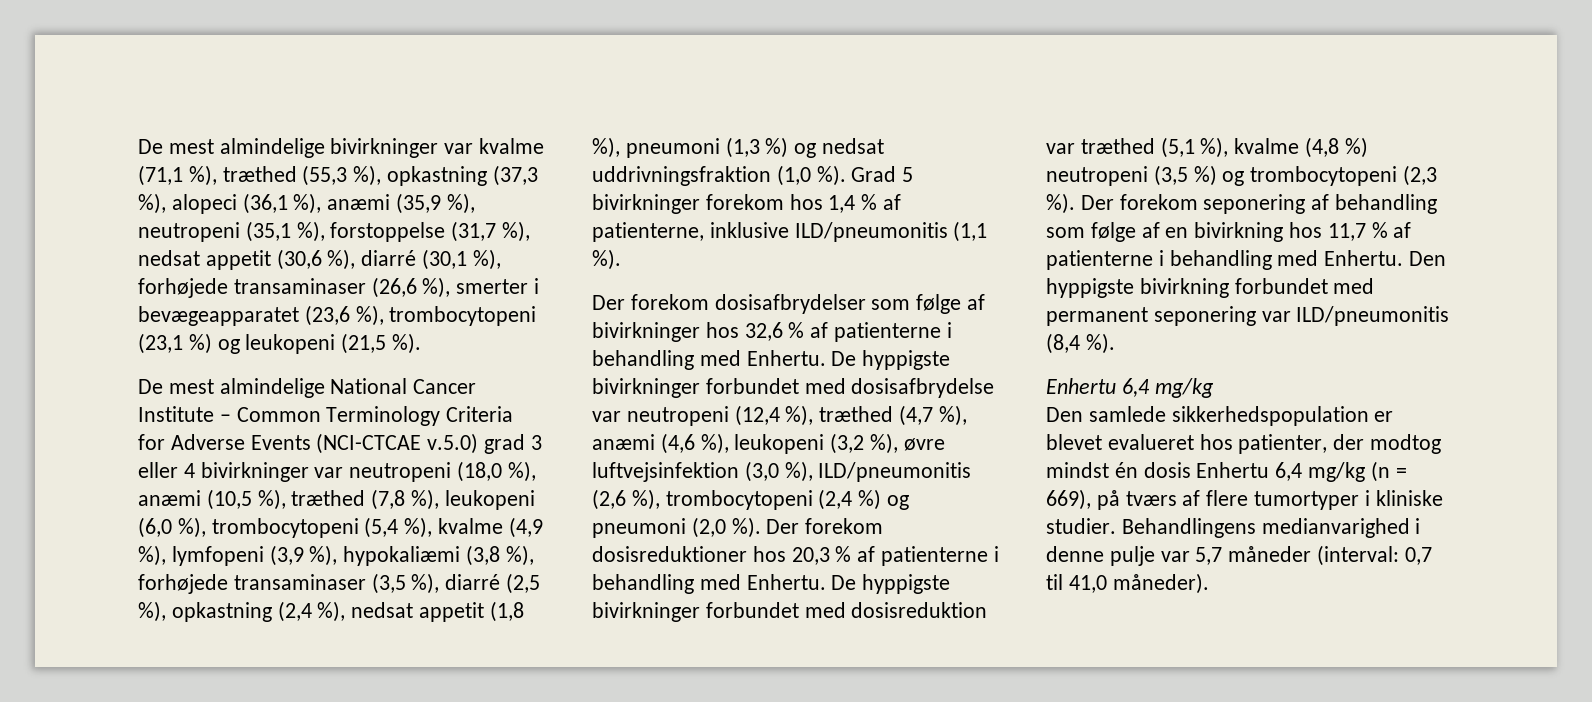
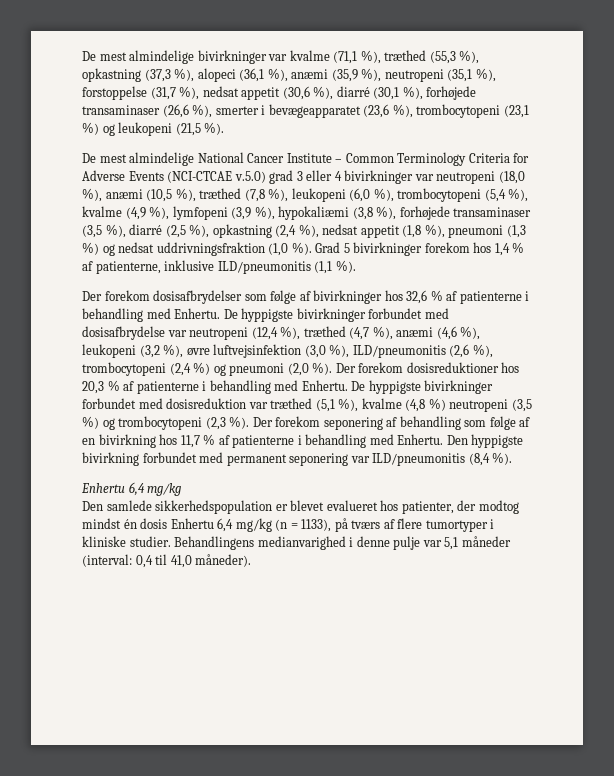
- Den samlede sikkerhedspopulation er blevet evalueret hos patienter, der modtog mindst én dosis Enhertu 6,4 mg/kg (n = 669), på tværs af flere tumortyper i kliniske studier.
+ Den samlede sikkerhedspopulation er blevet evalueret hos patienter, der modtog mindst én dosis Enhertu 6,4 mg/kg (n = 1133), på tværs af flere tumortyper i kliniske studier.
- Behandlingens medianvarighed i denne pulje var 5,7 måneder (interval: 0,7 til 41,0 måneder).
+ Behandlingens medianvarighed i denne pulje var 5,1 måneder (interval: 0,4 til 41,0 måneder).

